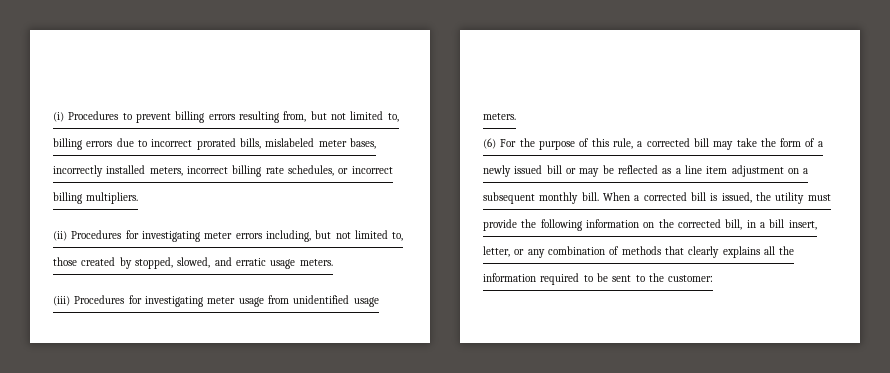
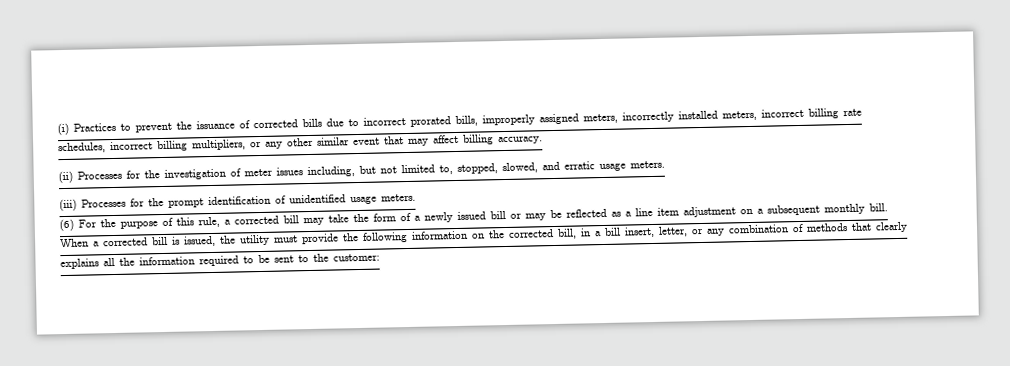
- (i) Procedures to prevent billing errors resulting from, but not limited to, billing errors due to incorrect prorated bills, mislabeled meter bases, incorrectly installed meters, incorrect billing rate schedules, or incorrect billing multipliers.
- (ii) Procedures for investigating meter errors including, but not limited to, those created by stopped, slowed, and erratic usage meters.
+ (i) Practices to prevent the issuance of corrected bills due to incorrect prorated bills, improperly assigned meters, incorrectly installed meters, incorrect billing rate schedules, incorrect billing multipliers, or any other similar event that may affect billing accuracy.
+ (ii) Processes for the investigation of meter issues including, but not limited to, stopped, slowed, and erratic usage meters.
- (iii) Procedures for investigating meter usage from unidentified usage meters.
+ (iii) Processes for the prompt identification of unidentified usage meters.

